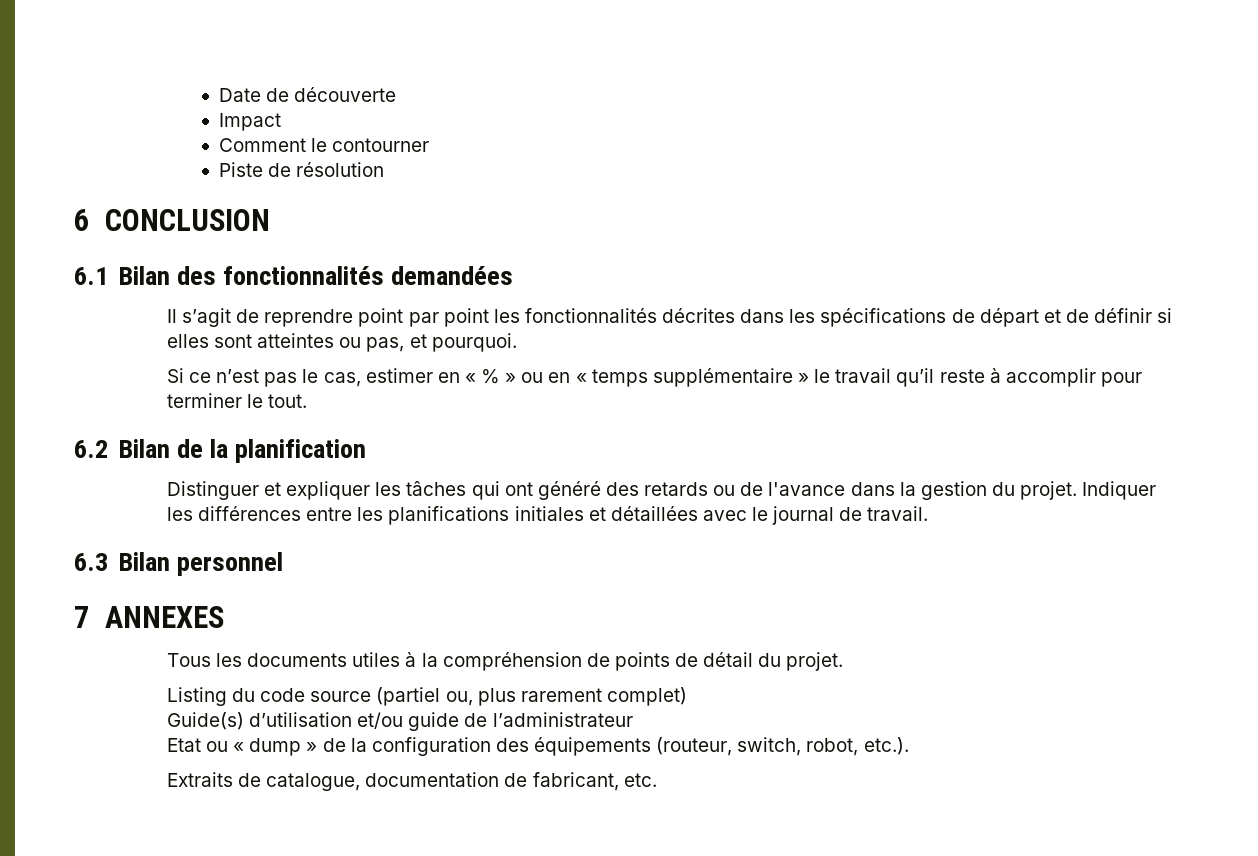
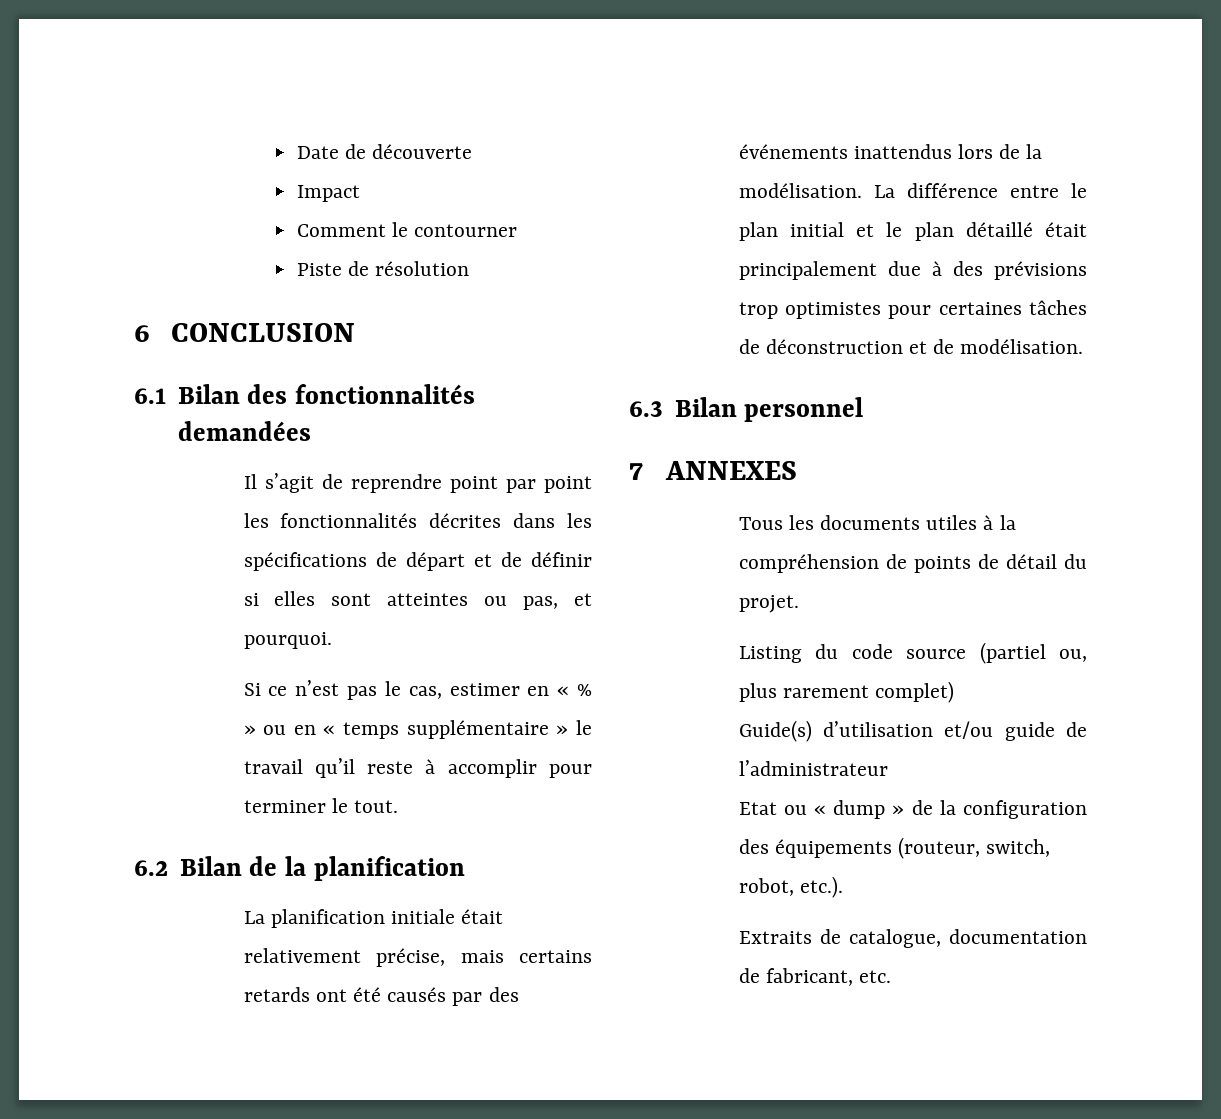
- Distinguer et expliquer les tâches qui ont généré des retards ou de l'avance dans la gestion du projet. Indiquer les différences entre les planifications initiales et détaillées avec le journal de travail.
+ La planification initiale était relativement précise, mais certains retards ont été causés par des événements inattendus lors de la modélisation. La différence entre le plan initial et le plan détaillé était principalement due à des prévisions trop optimistes pour certaines tâches de déconstruction et de modélisation.

